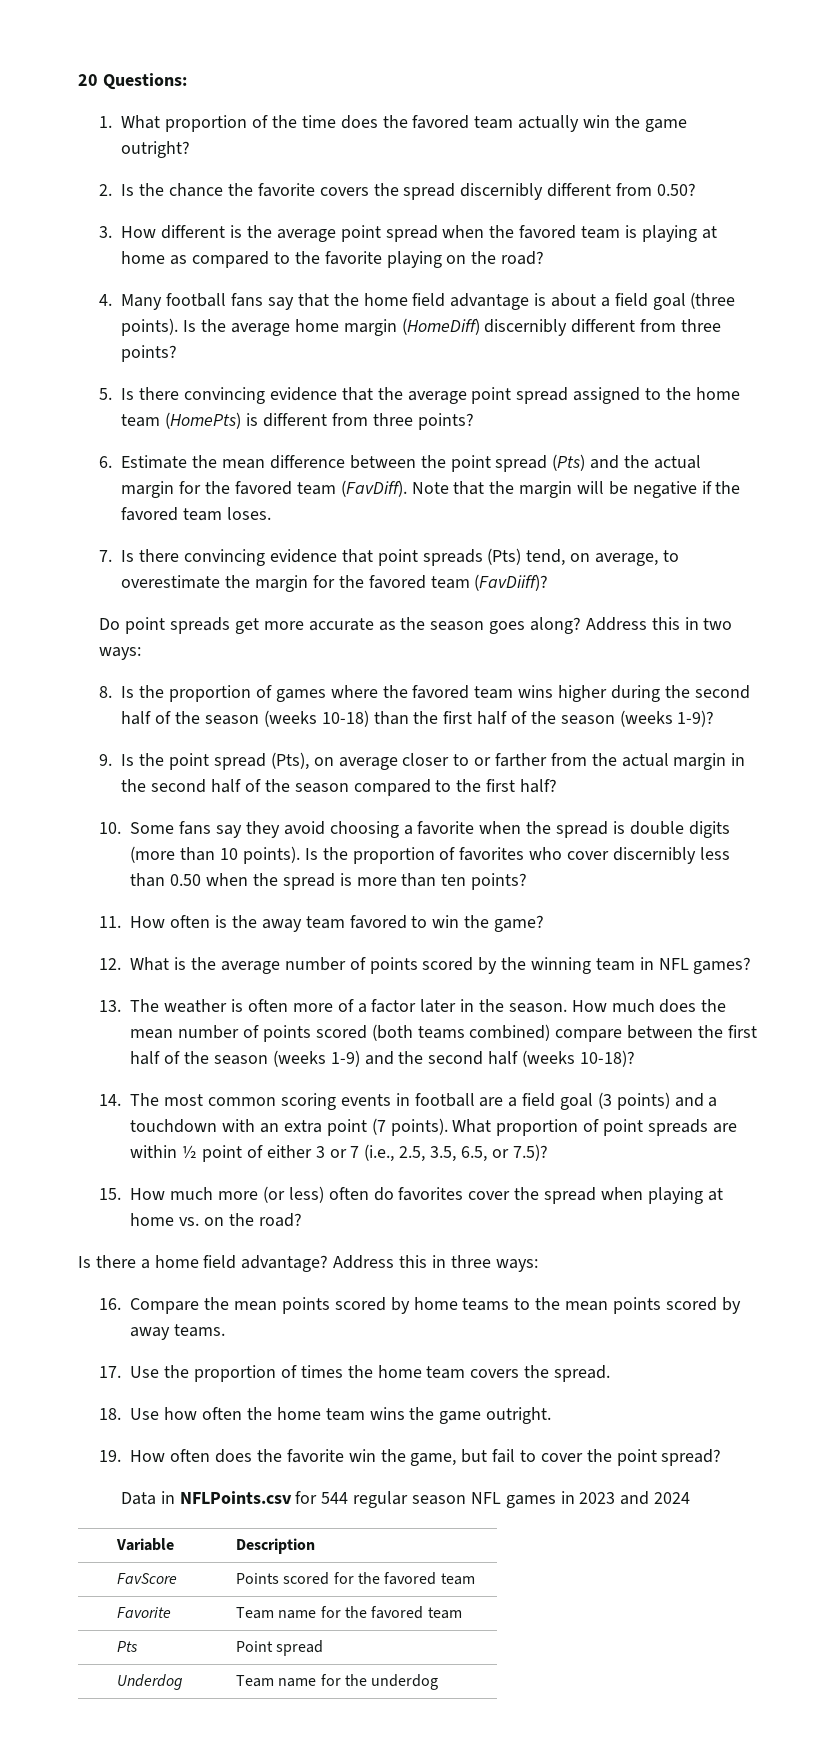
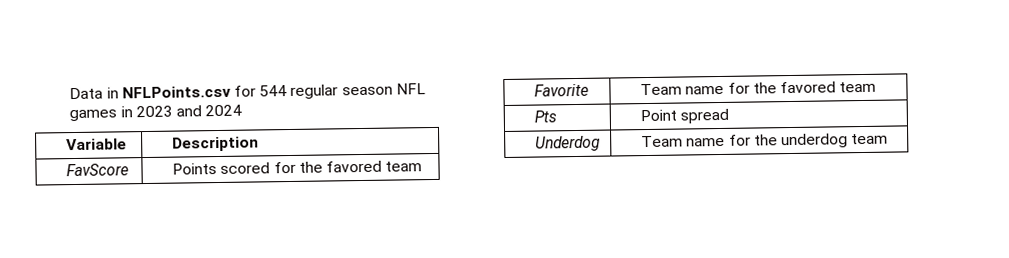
- 20 Questions:
- 1. What proportion of the time does the favored team actually win the game outright?
- 2. Is the chance the favorite covers the spread discernibly different from 0.50?
- 3. How different is the average point spread when the favored team is playing at home as compared to the favorite playing on the road?
- 4. Many football fans say that the home field advantage is about a field goal (three points). Is the average home margin (HomeDiff) discernibly different from three points?
- 5. Is there convincing evidence that the average point spread assigned to the home team (HomePts) is different from three points?
- 6. Estimate the mean difference between the point spread (Pts) and the actual margin for the favored team (FavDiff). Note that the margin will be negative if the favored team loses.
- 7. Is there convincing evidence that point spreads (Pts) tend, on average, to overestimate the margin for the favored team (FavDiiff)?
- Do point spreads get more accurate as the season goes along? Address this in two ways:
- 8. Is the proportion of games where the favored team wins higher during the second half of the season (weeks 10-18) than the first half of the season (weeks 1-9)?
- 9. Is the point spread (Pts), on average closer to or farther from the actual margin in the second half of the season compared to the first half?
- 10. Some fans say they avoid choosing a favorite when the spread is double digits (more than 10 points). Is the proportion of favorites who cover discernibly less than 0.50 when the spread is more than ten points?
- 11. How often is the away team favored to win the game?
- 12. What is the average number of points scored by the winning team in NFL games?
- 13. The weather is often more of a factor later in the season. How much does the mean number of points scored (both teams combined) compare between the first half of the season (weeks 1-9) and the second half (weeks 10-18)?
- 14. The most common scoring events in football are a field goal (3 points) and a touchdown with an extra point (7 points). What proportion of point spreads are within ½ point of either 3 or 7 (i.e., 2.5, 3.5, 6.5, or 7.5)?
- 15. How much more (or less) often do favorites cover the spread when playing at home vs. on the road?
- Is there a home field advantage? Address this in three ways:
- 16. Compare the mean points scored by home teams to the mean points scored by away teams.
- 17. Use the proportion of times the home team covers the spread.
- 18. Use how often the home team wins the game outright.
- 19. How often does the favorite win the game, but fail to cover the point spread?
- Underdog | Team name for the underdog
+ Underdog | Team name for the underdog team

